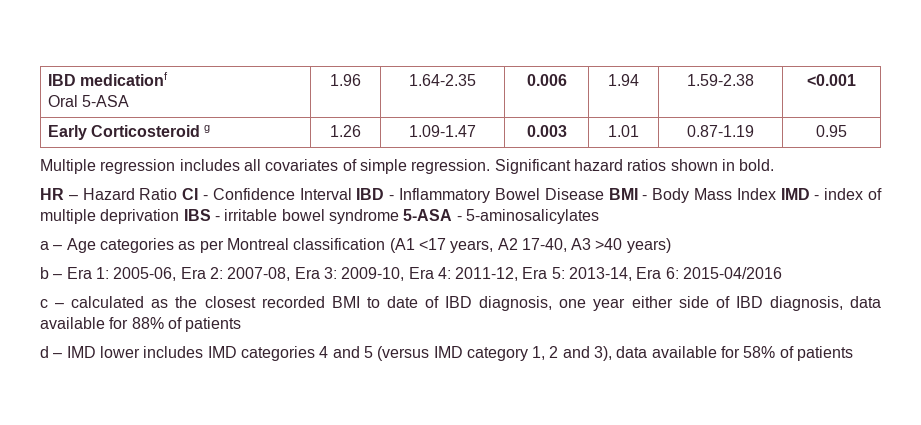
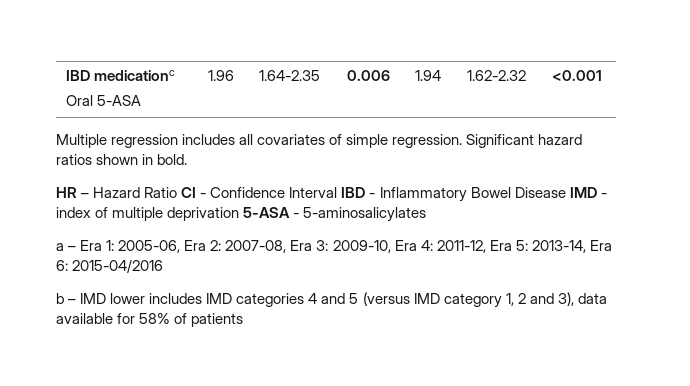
- IBD medicationf
- Oral 5-ASA | 1.96 | 1.64-2.35 | 0.006 | 1.94 | 1.59-2.38 | <0.001
+ IBD medicationc
+ Oral 5-ASA | 1.96 | 1.64-2.35 | 0.006 | 1.94 | 1.62-2.32 | <0.001
- Early Corticosteroid g | 1.26 | 1.09-1.47 | 0.003 | 1.01 | 0.87-1.19 | 0.95
- HR – Hazard Ratio CI - Confidence Interval IBD - Inflammatory Bowel Disease BMI - Body Mass Index IMD - index of multiple deprivation IBS - irritable bowel syndrome 5-ASA - 5-aminosalicylates
+ HR – Hazard Ratio CI - Confidence Interval IBD - Inflammatory Bowel Disease IMD - index of multiple deprivation 5-ASA - 5-aminosalicylates
- a – Age categories as per Montreal classification (A1 <17 years, A2 17-40, A3 >40 years)
- b – Era 1: 2005-06, Era 2: 2007-08, Era 3: 2009-10, Era 4: 2011-12, Era 5: 2013-14, Era 6: 2015-04/2016
+ a – Era 1: 2005-06, Era 2: 2007-08, Era 3: 2009-10, Era 4: 2011-12, Era 5: 2013-14, Era 6: 2015-04/2016
- c – calculated as the closest recorded BMI to date of IBD diagnosis, one year either side of IBD diagnosis, data available for 88% of patients
- d – IMD lower includes IMD categories 4 and 5 (versus IMD category 1, 2 and 3), data available for 58% of patients
+ b – IMD lower includes IMD categories 4 and 5 (versus IMD category 1, 2 and 3), data available for 58% of patients

